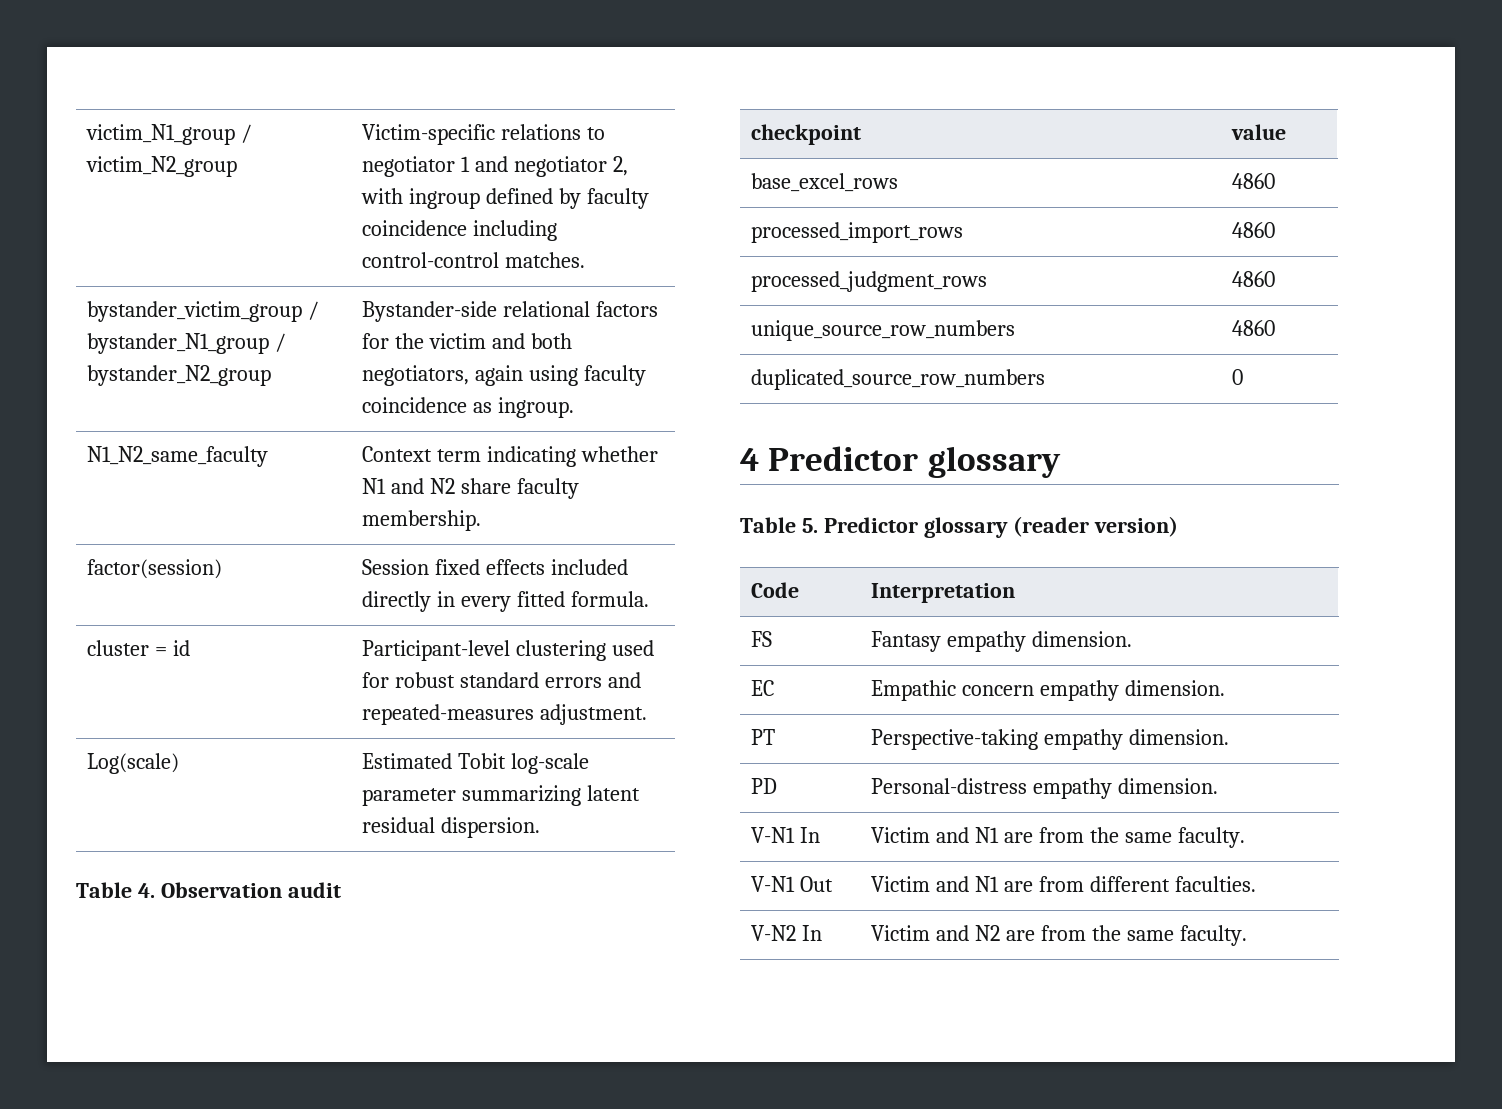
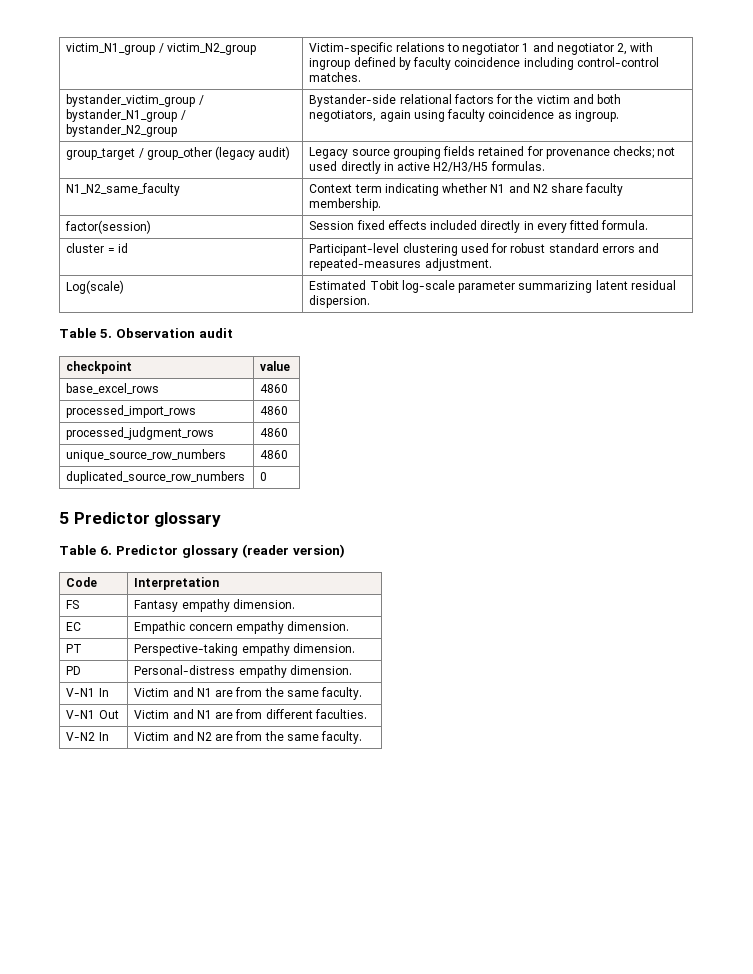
+ group_target / group_other (legacy audit) | Legacy source grouping fields retained for provenance checks; not used directly in active H2/H3/H5 formulas.
- Table 4. Observation audit
+ Table 5. Observation audit
- 4 Predictor glossary
+ 5 Predictor glossary
- Table 5. Predictor glossary (reader version)
+ Table 6. Predictor glossary (reader version)

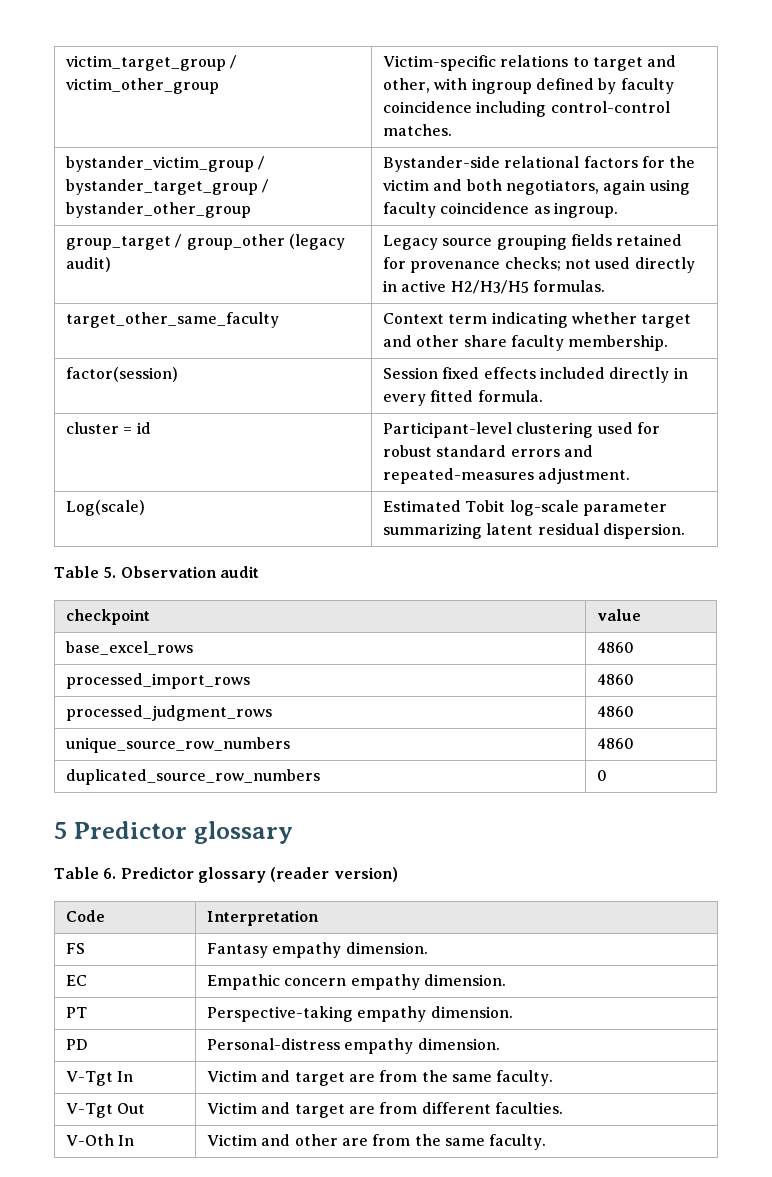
- victim_N1_group / victim_N2_group | Victim-specific relations to negotiator 1 and negotiator 2, with ingroup defined by faculty coincidence including control-control matches.
+ victim_target_group / victim_other_group | Victim-specific relations to target and other, with ingroup defined by faculty coincidence including control-control matches.
- bystander_victim_group / bystander_N1_group / bystander_N2_group | Bystander-side relational factors for the victim and both negotiators, again using faculty coincidence as ingroup.
+ bystander_victim_group / bystander_target_group / bystander_other_group | Bystander-side relational factors for the victim and both negotiators, again using faculty coincidence as ingroup.
- N1_N2_same_faculty | Context term indicating whether N1 and N2 share faculty membership.
+ target_other_same_faculty | Context term indicating whether target and other share faculty membership.
- V-N1 In | Victim and N1 are from the same faculty.
+ V-Tgt In | Victim and target are from the same faculty.
- V-N1 Out | Victim and N1 are from different faculties.
+ V-Tgt Out | Victim and target are from different faculties.
- V-N2 In | Victim and N2 are from the same faculty.
+ V-Oth In | Victim and other are from the same faculty.

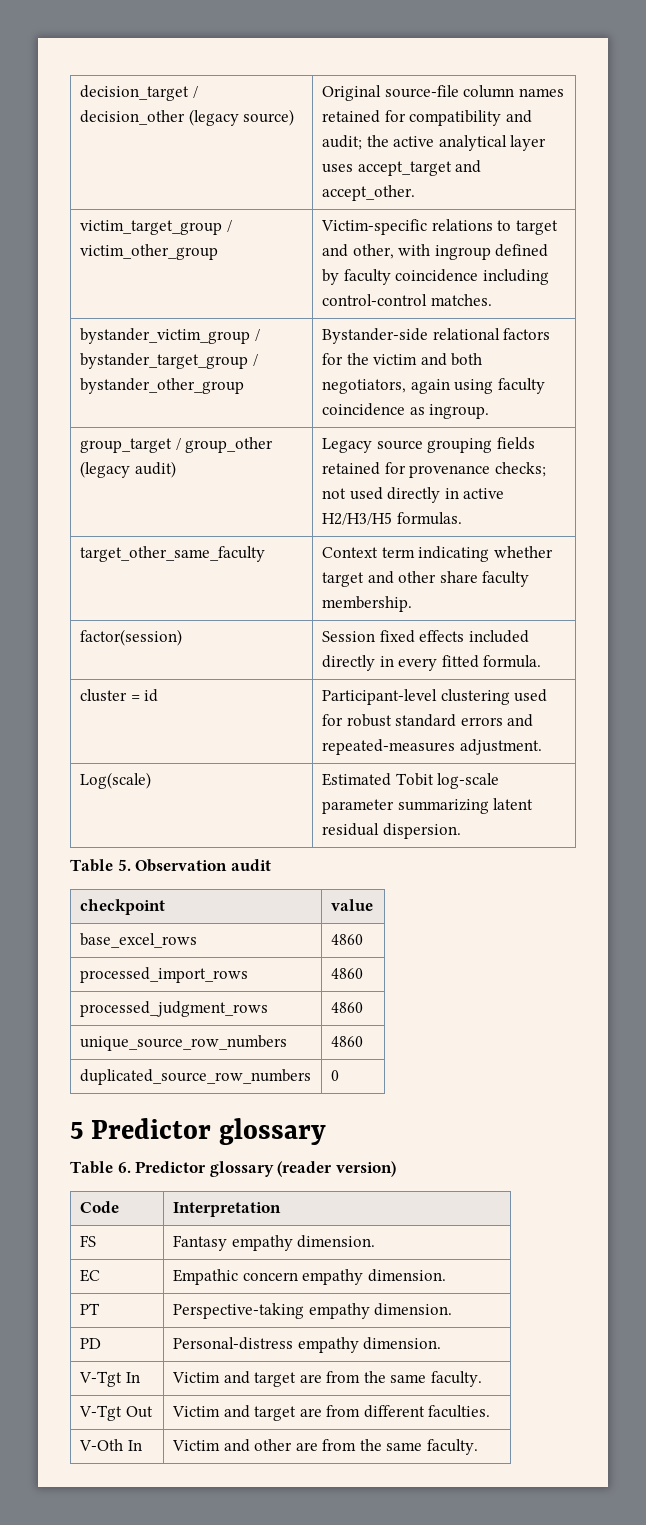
+ decision_target / decision_other (legacy source) | Original source-file column names retained for compatibility and audit; the active analytical layer uses accept_target and accept_other.

